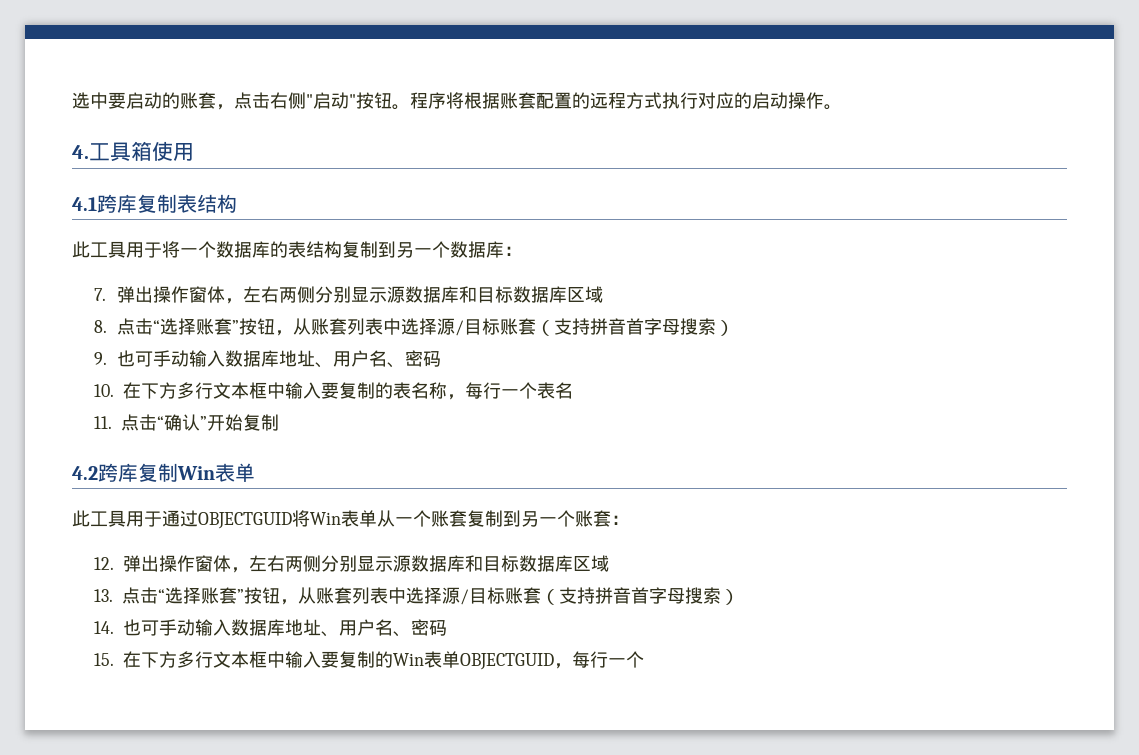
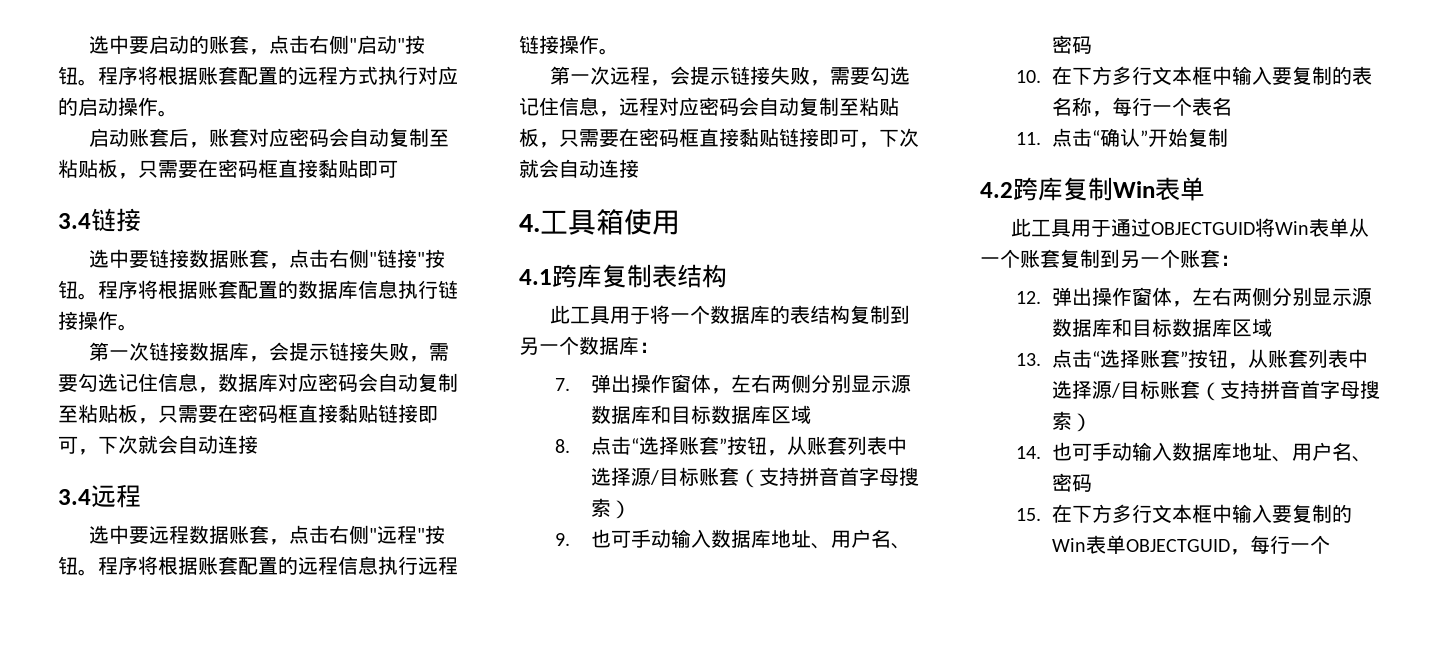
+ 启动账套后，账套对应密码会自动复制至粘贴板，只需要在密码框直接黏贴即可
+ 3.4链接
+ 选中要链接数据账套，点击右侧"链接"按钮。程序将根据账套配置的数据库信息执行链接操作。
+ 第一次链接数据库，会提示链接失败，需要勾选记住信息，数据库对应密码会自动复制至粘贴板，只需要在密码框直接黏贴链接即可，下次就会自动连接
+ 3.4远程
+ 选中要远程数据账套，点击右侧"远程"按钮。程序将根据账套配置的远程信息执行远程链接操作。
+ 第一次远程，会提示链接失败，需要勾选记住信息，远程对应密码会自动复制至粘贴板，只需要在密码框直接黏贴链接即可，下次就会自动连接

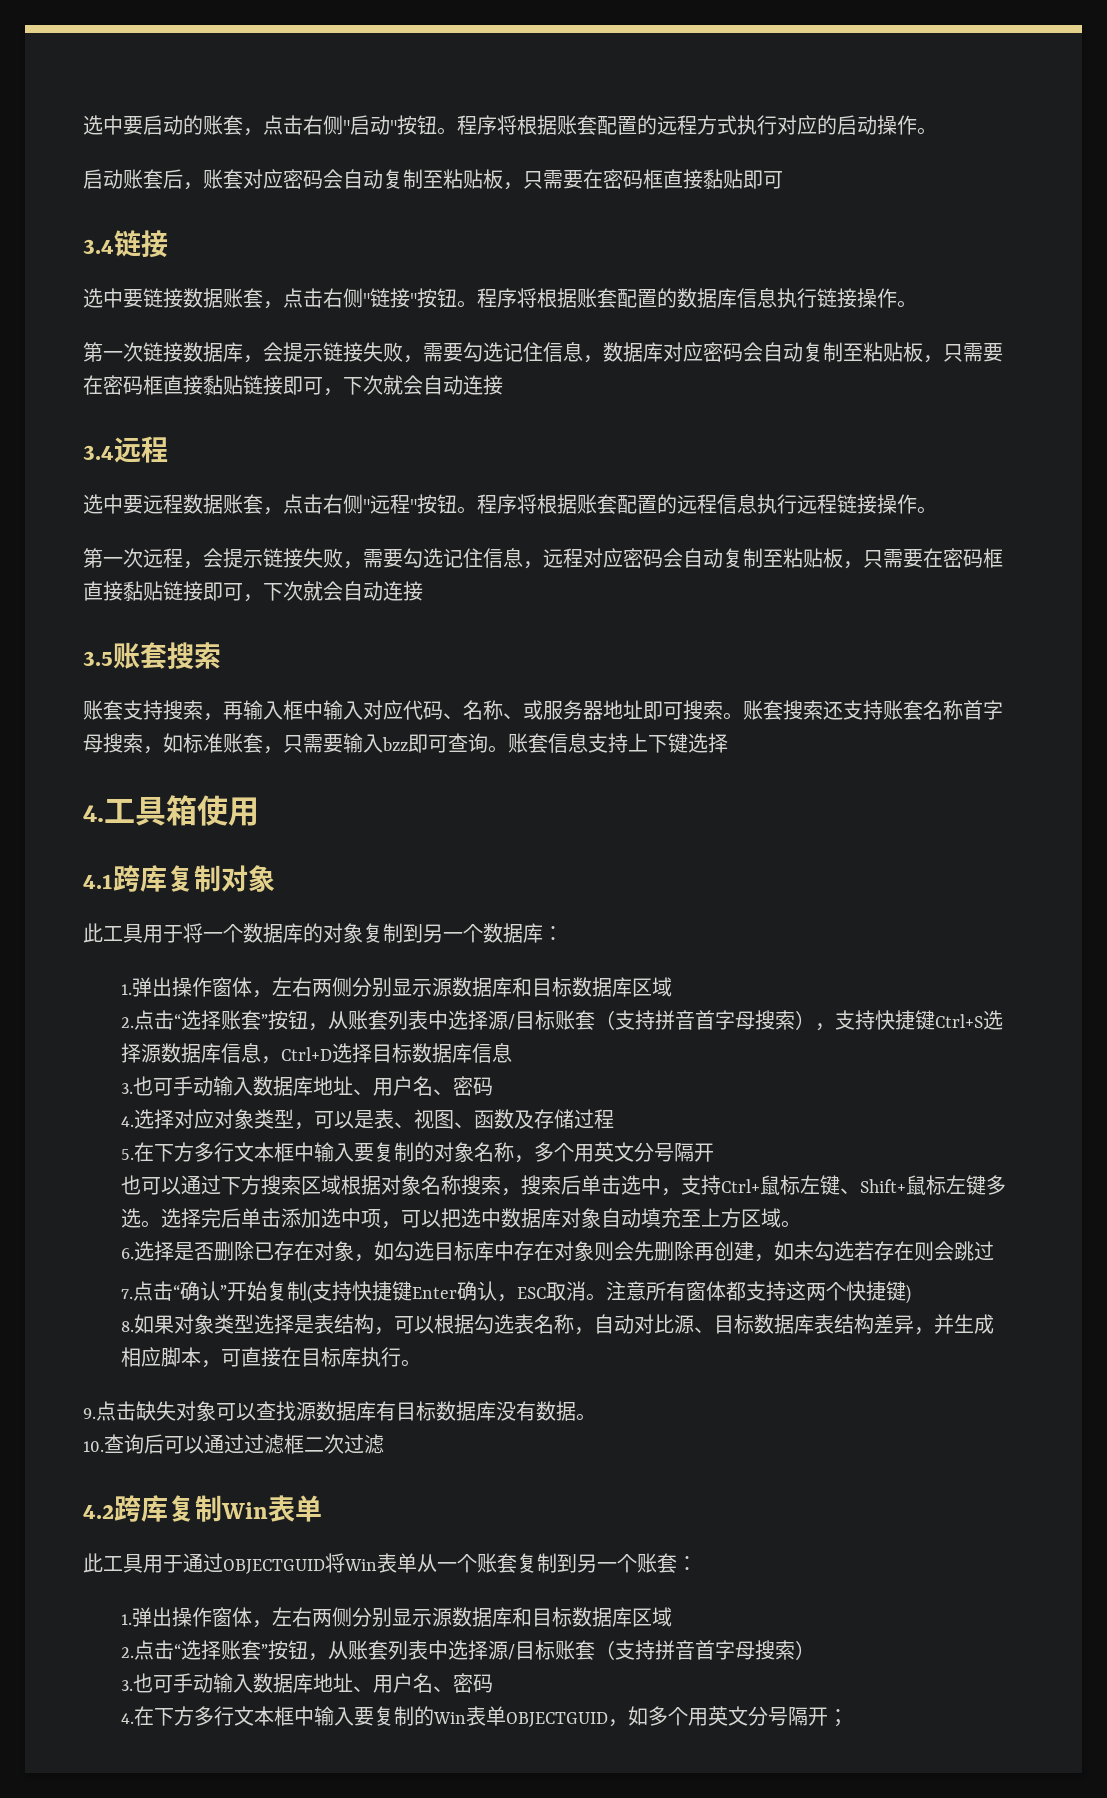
+ 3.5账套搜索
+ 账套支持搜索，再输入框中输入对应代码、名称、或服务器地址即可搜索。账套搜索还支持账套名称首字母搜索，如标准账套，只需要输入bzz即可查询。账套信息支持上下键选择
- 4.1跨库复制表结构
+ 4.1跨库复制对象
- 此工具用于将一个数据库的表结构复制到另一个数据库：
- 7.弹出操作窗体，左右两侧分别显示源数据库和目标数据库区域
+ 此工具用于将一个数据库的对象复制到另一个数据库：
+ 1.弹出操作窗体，左右两侧分别显示源数据库和目标数据库区域
- 8.点击“选择账套”按钮，从账套列表中选择源/目标账套（支持拼音首字母搜索）
- 9.也可手动输入数据库地址、用户名、密码
- 10.在下方多行文本框中输入要复制的表名称，每行一个表名
- 11.点击“确认”开始复制
+ 2.点击“选择账套”按钮，从账套列表中选择源/目标账套（支持拼音首字母搜索），支持快捷键Ctrl+S选择源数据库信息，Ctrl+D选择目标数据库信息
+ 3.也可手动输入数据库地址、用户名、密码
+ 4.选择对应对象类型，可以是表、视图、函数及存储过程
+ 5.在下方多行文本框中输入要复制的对象名称，多个用英文分号隔开
+ 也可以通过下方搜索区域根据对象名称搜索，搜索后单击选中，支持Ctrl+鼠标左键、Shift+鼠标左键多选。选择完后单击添加选中项，可以把选中数据库对象自动填充至上方区域。
+ 6.选择是否删除已存在对象，如勾选目标库中存在对象则会先删除再创建，如未勾选若存在则会跳过
+ 7.点击“确认”开始复制(支持快捷键Enter确认，ESC取消。注意所有窗体都支持这两个快捷键)
+ 8.如果对象类型选择是表结构，可以根据勾选表名称，自动对比源、目标数据库表结构差异，并生成相应脚本，可直接在目标库执行。
+ 9.点击缺失对象可以查找源数据库有目标数据库没有数据。
+ 10.查询后可以通过过滤框二次过滤
  4.2跨库复制Win表单
  此工具用于通过OBJECTGUID将Win表单从一个账套复制到另一个账套：
- 12.弹出操作窗体，左右两侧分别显示源数据库和目标数据库区域
- 13.点击“选择账套”按钮，从账套列表中选择源/目标账套（支持拼音首字母搜索）
- 14.也可手动输入数据库地址、用户名、密码
- 15.在下方多行文本框中输入要复制的Win表单OBJECTGUID，每行一个
+ 1.弹出操作窗体，左右两侧分别显示源数据库和目标数据库区域
+ 2.点击“选择账套”按钮，从账套列表中选择源/目标账套（支持拼音首字母搜索）
+ 3.也可手动输入数据库地址、用户名、密码
+ 4.在下方多行文本框中输入要复制的Win表单OBJECTGUID，如多个用英文分号隔开；

